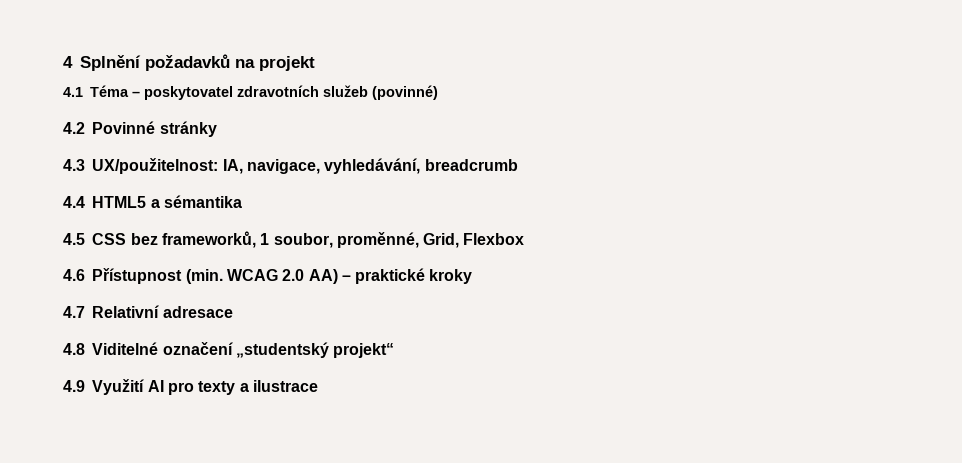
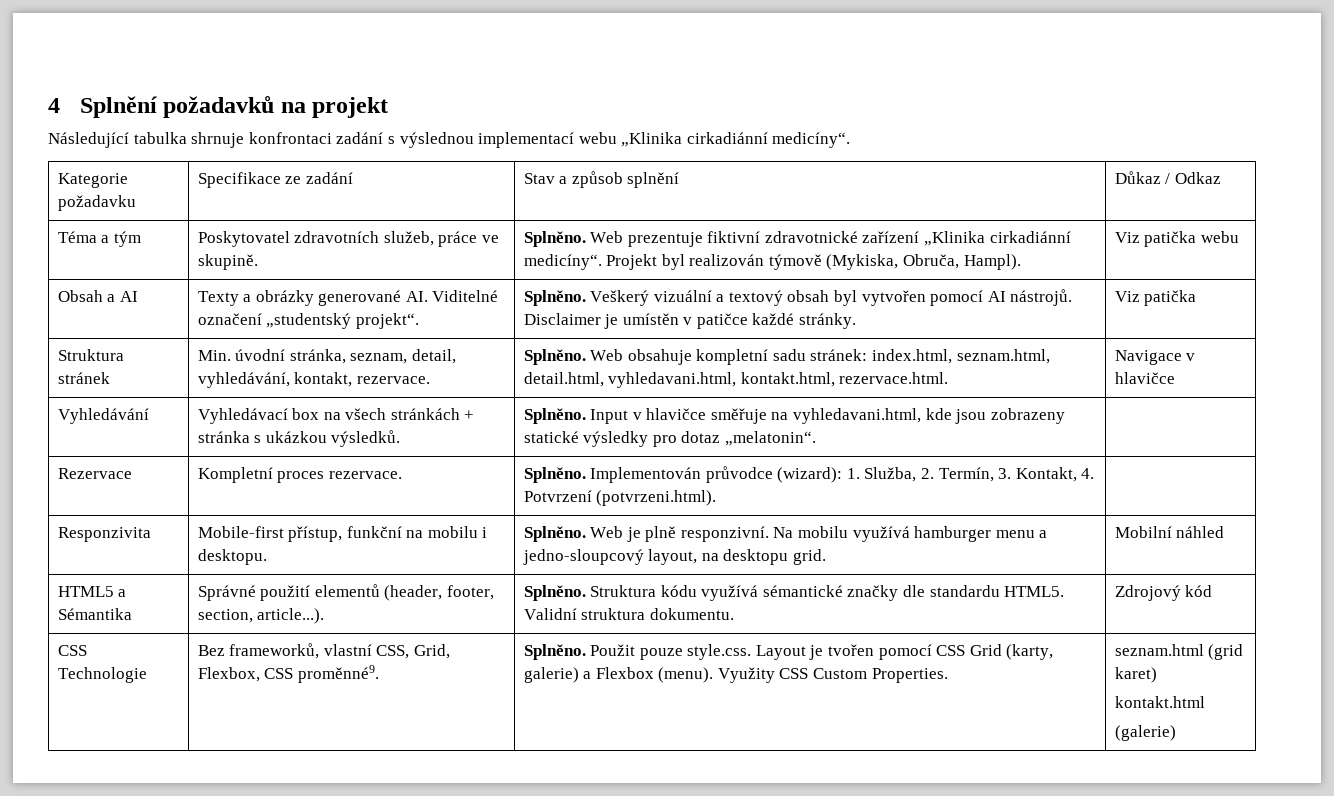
- 4.1 Téma – poskytovatel zdravotních služeb (povinné)
- 4.2 Povinné stránky
- 4.3 UX/použitelnost: IA, navigace, vyhledávání, breadcrumb
- 4.4 HTML5 a sémantika
- 4.5 CSS bez frameworků, 1 soubor, proměnné, Grid, Flexbox
- 4.6 Přístupnost (min. WCAG 2.0 AA) – praktické kroky
- 4.7 Relativní adresace
- 4.8 Viditelné označení „studentský projekt“
- 4.9 Využití AI pro texty a ilustrace
+ Následující tabulka shrnuje konfrontaci zadání s výslednou implementací webu „Klinika cirkadiánní medicíny“.
+ Kategorie požadavku | Specifikace ze zadání | Stav a způsob splnění | Důkaz / Odkaz
+ Téma a tým | Poskytovatel zdravotních služeb, práce ve skupině. | Splněno. Web prezentuje fiktivní zdravotnické zařízení „Klinika cirkadiánní medicíny“. Projekt byl realizován týmově (Mykiska, Obruča, Hampl). | Viz patička webu
+ Obsah a AI | Texty a obrázky generované AI. Viditelné označení „studentský projekt“. | Splněno. Veškerý vizuální a textový obsah byl vytvořen pomocí AI nástrojů. Disclaimer je umístěn v patičce každé stránky. | Viz patička
+ Struktura stránek | Min. úvodní stránka, seznam, detail, vyhledávání, kontakt, rezervace. | Splněno. Web obsahuje kompletní sadu stránek: index.html, seznam.html, detail.html, vyhledavani.html, kontakt.html, rezervace.html. | Navigace v hlavičce
+ Vyhledávání | Vyhledávací box na všech stránkách + stránka s ukázkou výsledků. | Splněno. Input v hlavičce směřuje na vyhledavani.html, kde jsou zobrazeny statické výsledky pro dotaz „melatonin“. |
+ Rezervace | Kompletní proces rezervace. | Splněno. Implementován průvodce (wizard): 1. Služba, 2. Termín, 3. Kontakt, 4. Potvrzení (potvrzeni.html). |
+ Responzivita | Mobile-first přístup, funkční na mobilu i desktopu. | Splněno. Web je plně responzivní. Na mobilu využívá hamburger menu a jedno-sloupcový layout, na desktopu grid. | Mobilní náhled
+ HTML5 a Sémantika | Správné použití elementů (header, footer, section, article...). | Splněno. Struktura kódu využívá sémantické značky dle standardu HTML5. Validní struktura dokumentu. | Zdrojový kód
+ CSS Technologie | Bez frameworků, vlastní CSS, Grid, Flexbox, CSS proměnné9. | Splněno. Použit pouze style.css. Layout je tvořen pomocí CSS Grid (karty, galerie) a Flexbox (menu). Využity CSS Custom Properties. | seznam.html (grid karet)
+ kontakt.html
+ (galerie)

